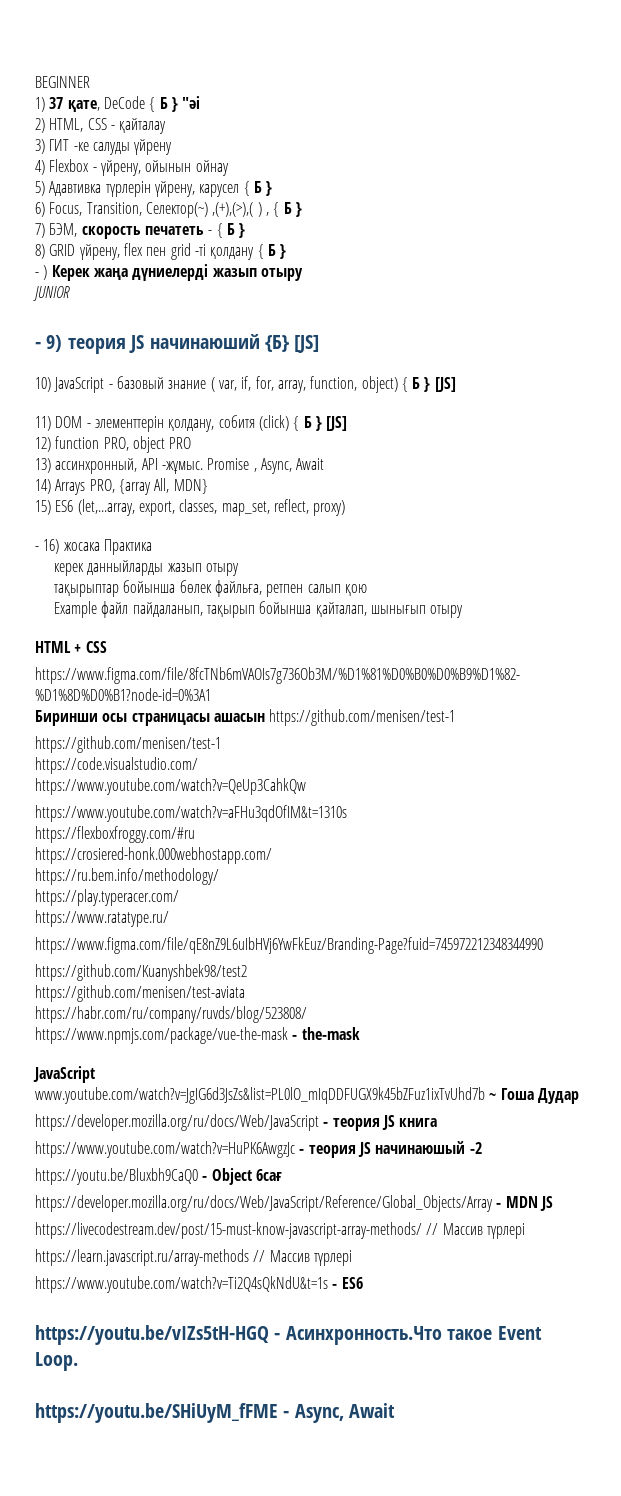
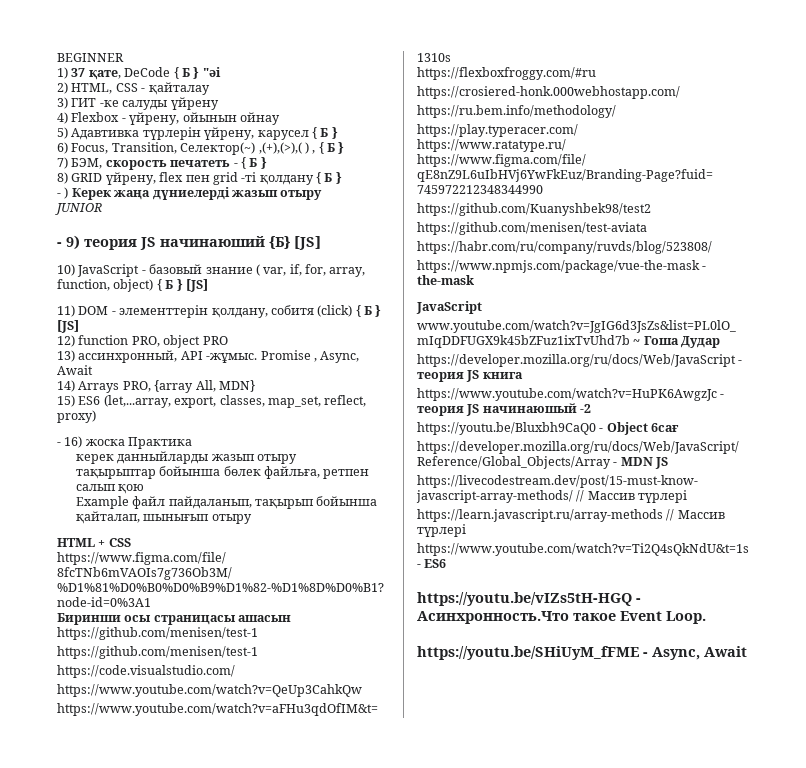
- - 16) жосака Практика
+ - 16) жоска Практика

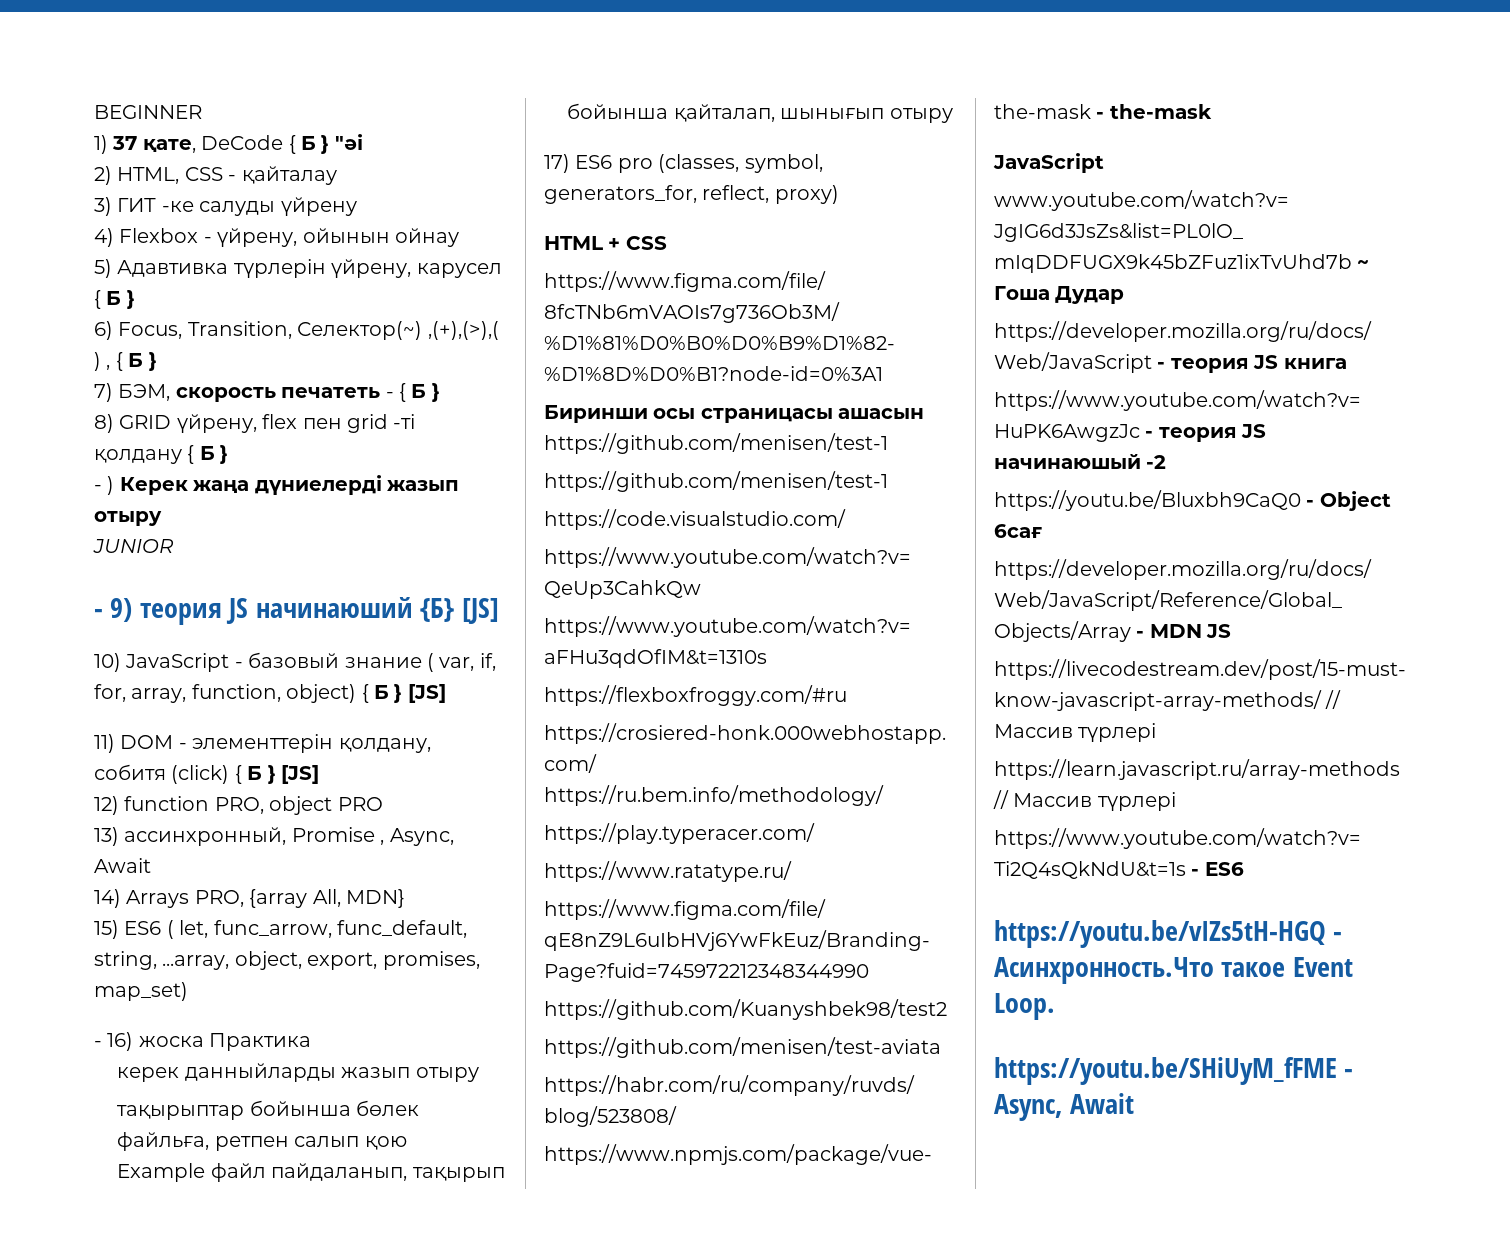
- 13) ассинхронный, API -жұмыс. Promise , Async, Await
+ 13) ассинхронный, Promise , Async, Await
- 15) ES6 (let,...array, export, classes, map_set, reflect, proxy)
+ 15) ES6 ( let, func_arrow, func_default, string, ...array, object, export, promises, map_set)
+ 17) ES6 pro (classes, symbol, generators_for, reflect, proxy)

